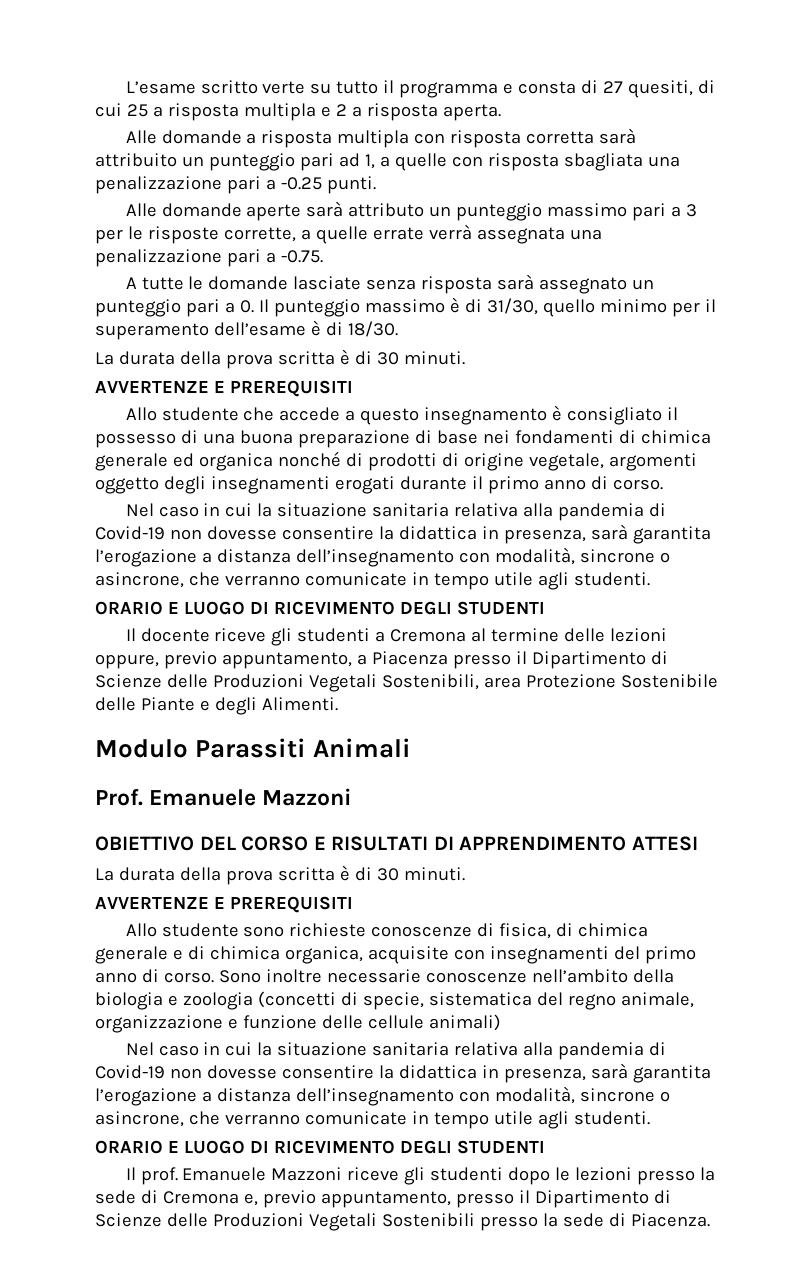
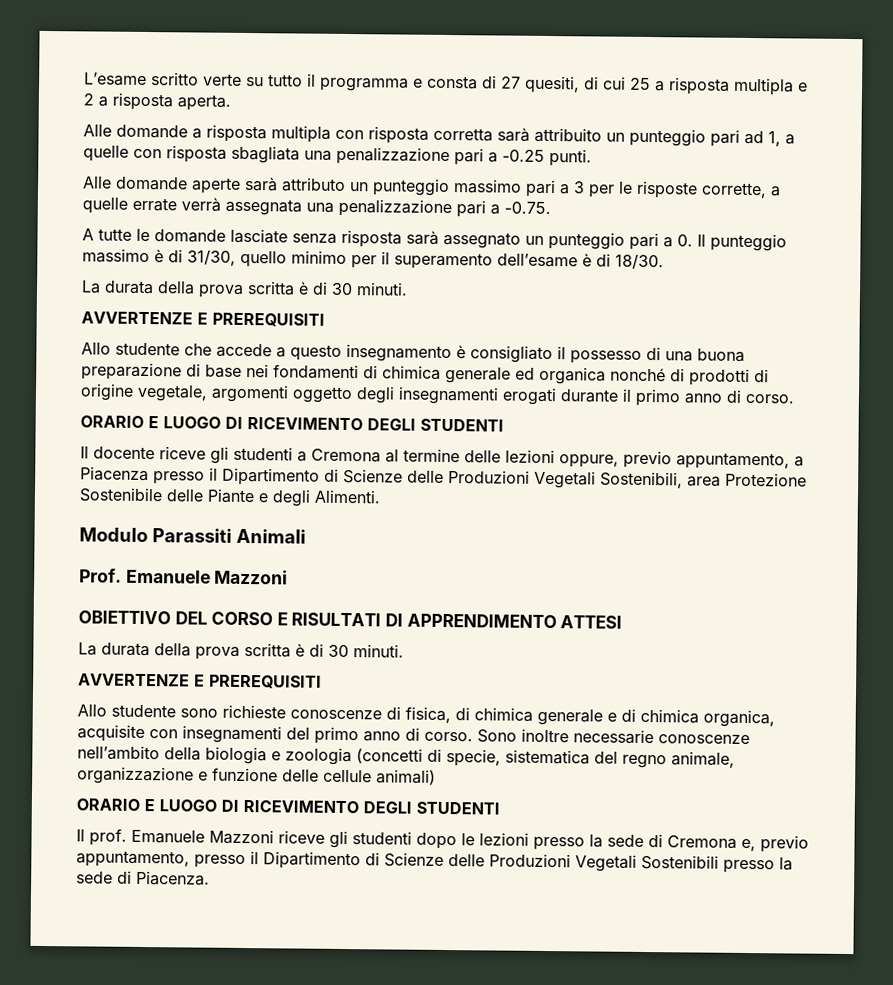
  Allo studente che accede a questo insegnamento è consigliato il possesso di una buona preparazione di base nei fondamenti di chimica generale ed organica nonché di prodotti di origine vegetale, argomenti oggetto degli insegnamenti erogati durante il primo anno di corso.
- Nel caso in cui la situazione sanitaria relativa alla pandemia di Covid-19 non dovesse consentire la didattica in presenza, sarà garantita l’erogazione a distanza dell’insegnamento con modalità, sincrone o asincrone, che verranno comunicate in tempo utile agli studenti.
  Sono inoltre necessarie conoscenze nell’ambito della biologia e zoologia (concetti di specie, sistematica del regno animale, organizzazione e funzione delle cellule animali)
- Nel caso in cui la situazione sanitaria relativa alla pandemia di Covid-19 non dovesse consentire la didattica in presenza, sarà garantita l’erogazione a distanza dell’insegnamento con modalità, sincrone o asincrone, che verranno comunicate in tempo utile agli studenti.

